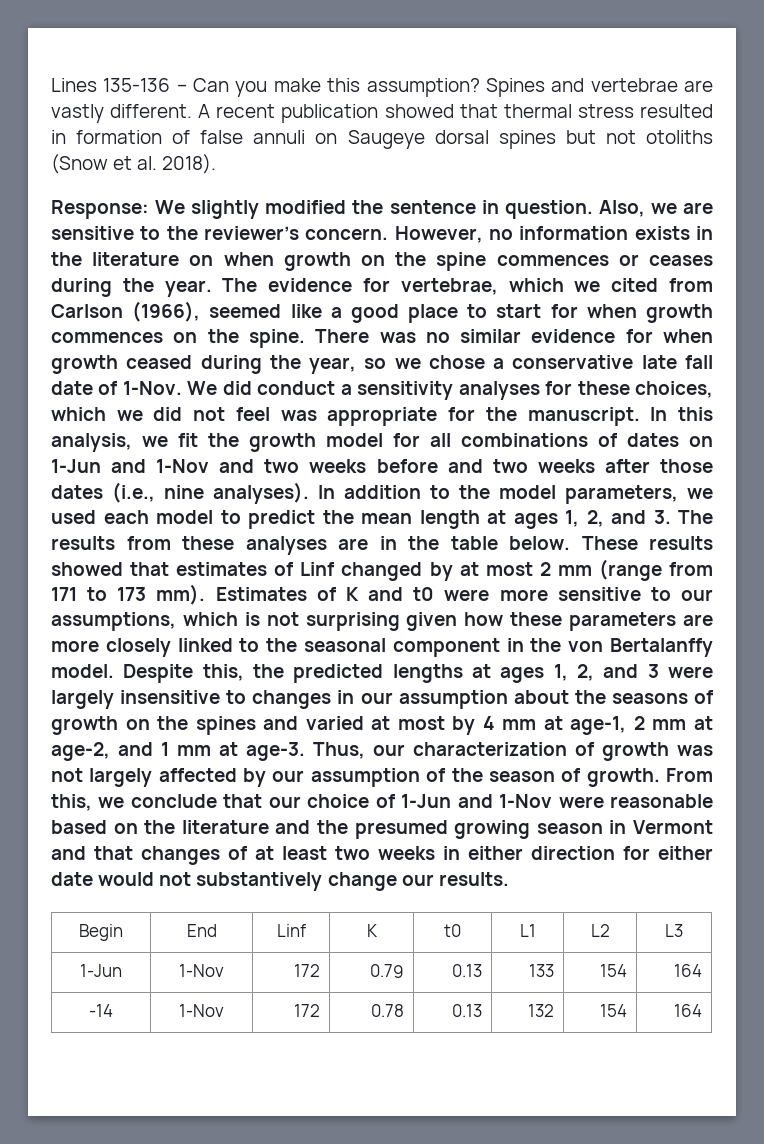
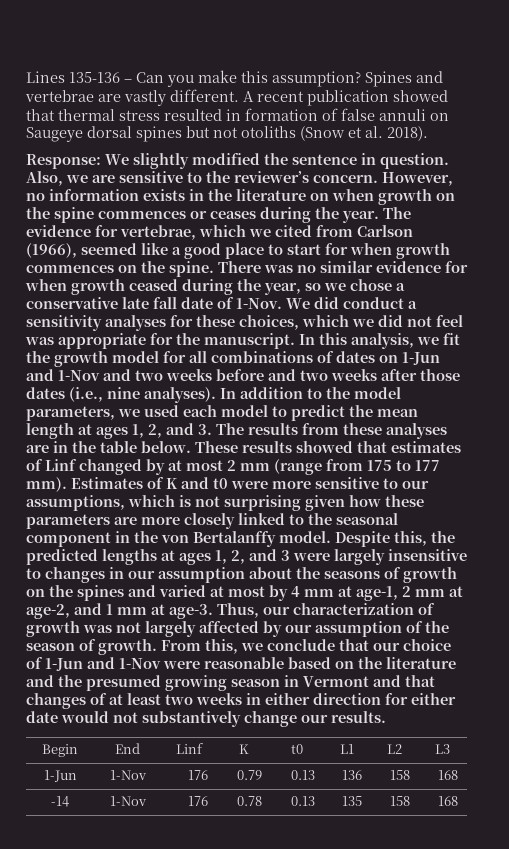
- These results showed that estimates of Linf changed by at most 2 mm (range from 171 to 173 mm).
+ These results showed that estimates of Linf changed by at most 2 mm (range from 175 to 177 mm).
- 1-Jun | 1-Nov | 172 | 0.79 | 0.13 | 133 | 154 | 164
+ 1-Jun | 1-Nov | 176 | 0.79 | 0.13 | 136 | 158 | 168
- -14 | 1-Nov | 172 | 0.78 | 0.13 | 132 | 154 | 164
+ -14 | 1-Nov | 176 | 0.78 | 0.13 | 135 | 158 | 168

